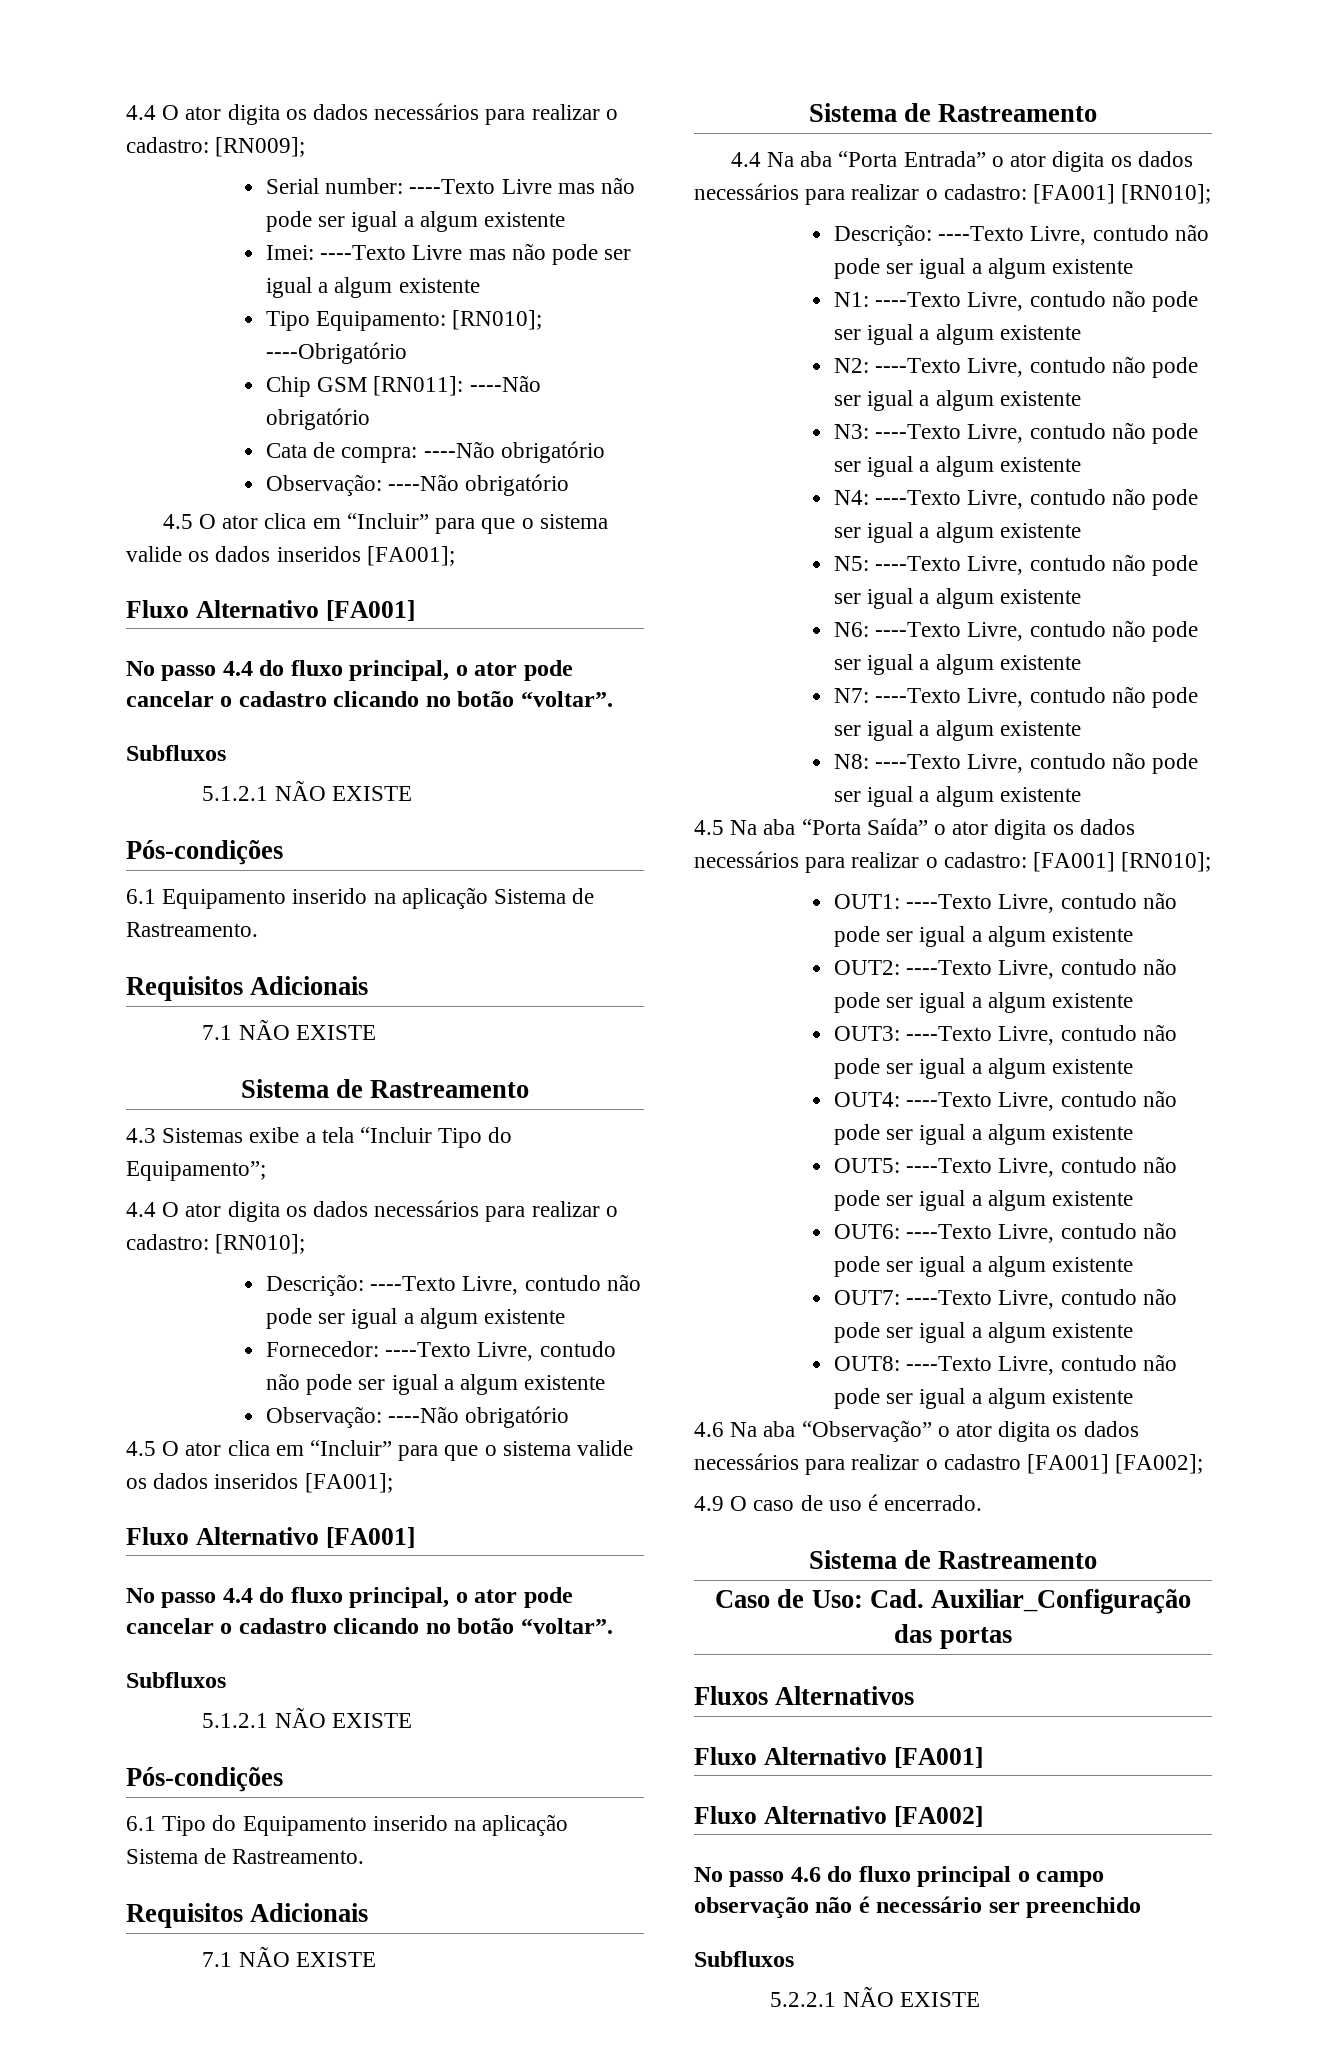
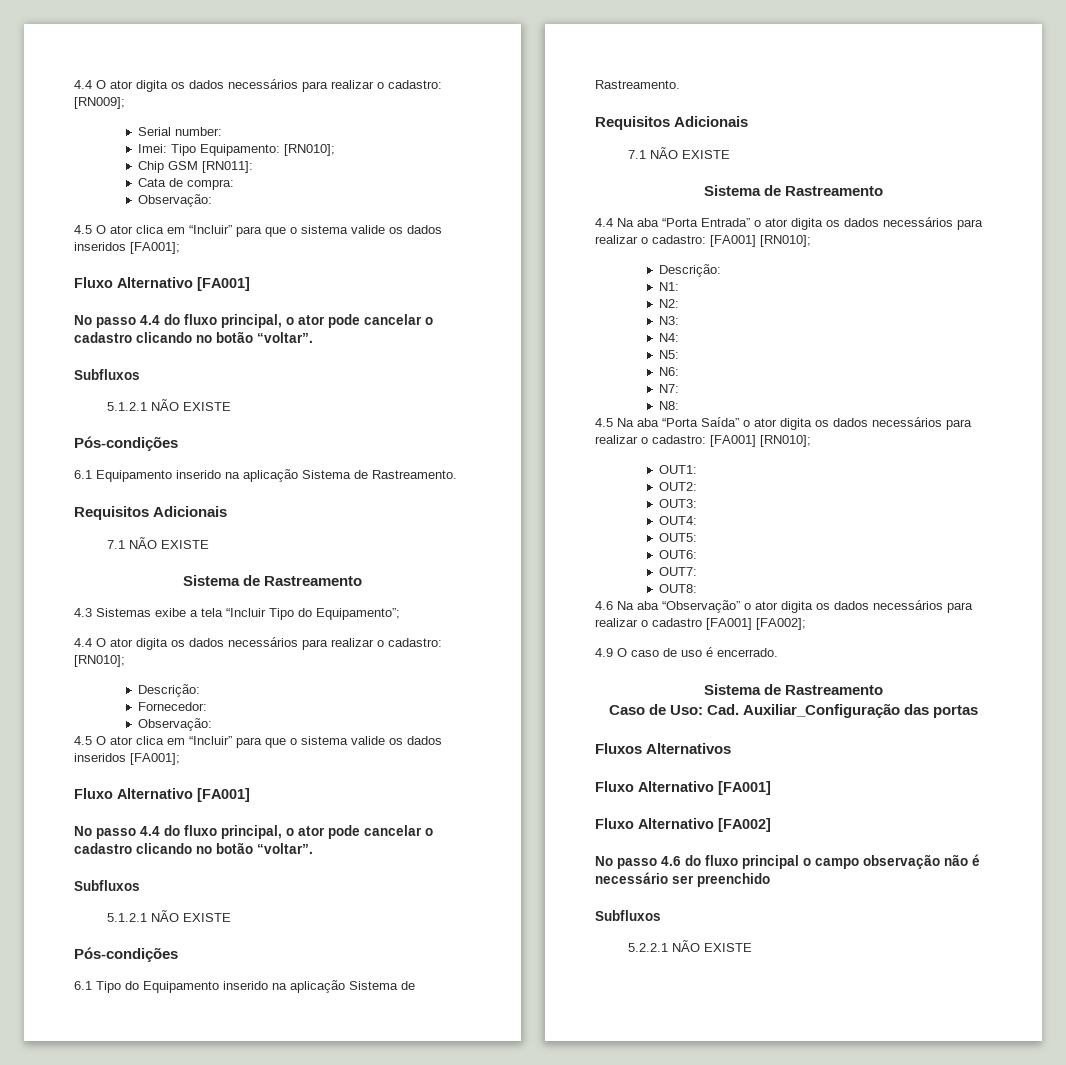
- Serial number: ----Texto Livre mas não pode ser igual a algum existente
- Imei: ----Texto Livre mas não pode ser igual a algum existente
- Tipo Equipamento: [RN010]; ----Obrigatório
+ Serial number:
+ Imei: Tipo Equipamento: [RN010];
- Chip GSM [RN011]: ----Não obrigatório
+ Chip GSM [RN011]:
- Cata de compra: ----Não obrigatório
- Observação: ----Não obrigatório
+ Cata de compra:
+ Observação:
  4.4 O ator digita os dados necessários para realizar o cadastro: [RN010];
- Descrição: ----Texto Livre, contudo não pode ser igual a algum existente
- Fornecedor: ----Texto Livre, contudo não pode ser igual a algum existente
- Observação: ----Não obrigatório
+ Descrição:
+ Fornecedor:
+ Observação:
  4.4 Na aba “Porta Entrada” o ator digita os dados necessários para realizar o cadastro: [FA001] [RN010];
- Descrição: ----Texto Livre, contudo não pode ser igual a algum existente
- N1: ----Texto Livre, contudo não pode ser igual a algum existente
- N2: ----Texto Livre, contudo não pode ser igual a algum existente
- N3: ----Texto Livre, contudo não pode ser igual a algum existente
- N4: ----Texto Livre, contudo não pode ser igual a algum existente
- N5: ----Texto Livre, contudo não pode ser igual a algum existente
- N6: ----Texto Livre, contudo não pode ser igual a algum existente
- N7: ----Texto Livre, contudo não pode ser igual a algum existente
- N8: ----Texto Livre, contudo não pode ser igual a algum existente
+ Descrição:
+ N1:
+ N2:
+ N3:
+ N4:
+ N5:
+ N6:
+ N7:
+ N8:
- OUT1: ----Texto Livre, contudo não pode ser igual a algum existente
- OUT2: ----Texto Livre, contudo não pode ser igual a algum existente
- OUT3: ----Texto Livre, contudo não pode ser igual a algum existente
- OUT4: ----Texto Livre, contudo não pode ser igual a algum existente
- OUT5: ----Texto Livre, contudo não pode ser igual a algum existente
- OUT6: ----Texto Livre, contudo não pode ser igual a algum existente
- OUT7: ----Texto Livre, contudo não pode ser igual a algum existente
- OUT8: ----Texto Livre, contudo não pode ser igual a algum existente
+ OUT1:
+ OUT2:
+ OUT3:
+ OUT4:
+ OUT5:
+ OUT6:
+ OUT7:
+ OUT8:

